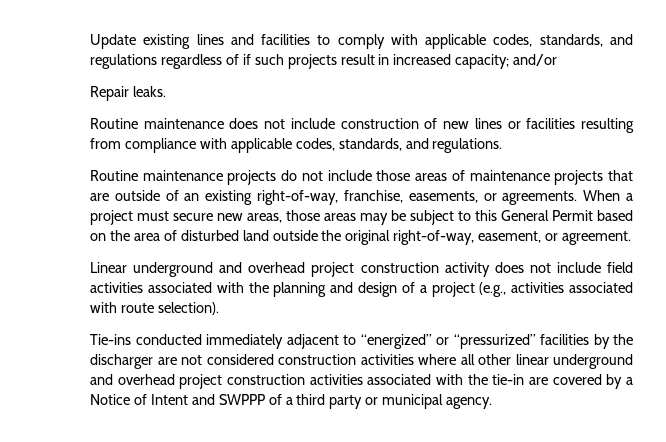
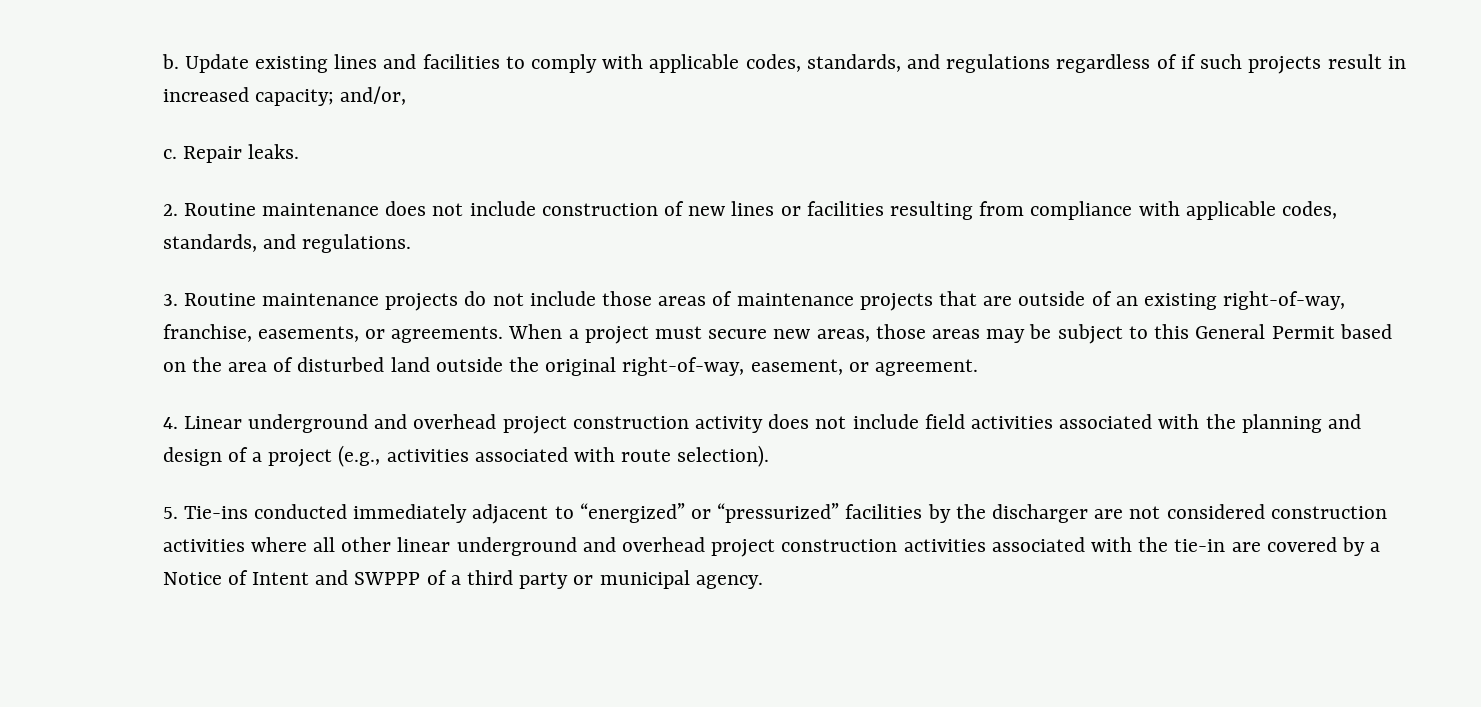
+ b.
- Update existing lines and facilities to comply with applicable codes, standards, and regulations regardless of if such projects result in increased capacity; and/or
- Repair leaks.
+ Update existing lines and facilities to comply with applicable codes, standards, and regulations regardless of if such projects result in increased capacity; and/or,
+ c. Repair leaks.
- Routine maintenance does not include construction of new lines or facilities resulting from compliance with applicable codes, standards, and regulations.
+ 2. Routine maintenance does not include construction of new lines or facilities resulting from compliance with applicable codes, standards, and regulations.
- Routine maintenance projects do not include those areas of maintenance projects that are outside of an existing right-of-way, franchise, easements, or agreements.
+ 3. Routine maintenance projects do not include those areas of maintenance projects that are outside of an existing right-of-way, franchise, easements, or agreements.
- Linear underground and overhead project construction activity does not include field activities associated with the planning and design of a project (e.g., activities associated with route selection).
+ 4. Linear underground and overhead project construction activity does not include field activities associated with the planning and design of a project (e.g., activities associated with route selection).
- Tie-ins conducted immediately adjacent to “energized” or “pressurized” facilities by the discharger are not considered construction activities where all other linear underground and overhead project construction activities associated with the tie-in are covered by a Notice of Intent and SWPPP of a third party or municipal agency.
+ 5. Tie-ins conducted immediately adjacent to “energized” or “pressurized” facilities by the discharger are not considered construction activities where all other linear underground and overhead project construction activities associated with the tie-in are covered by a Notice of Intent and SWPPP of a third party or municipal agency.

